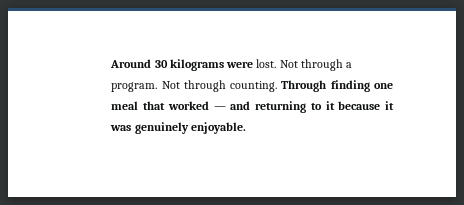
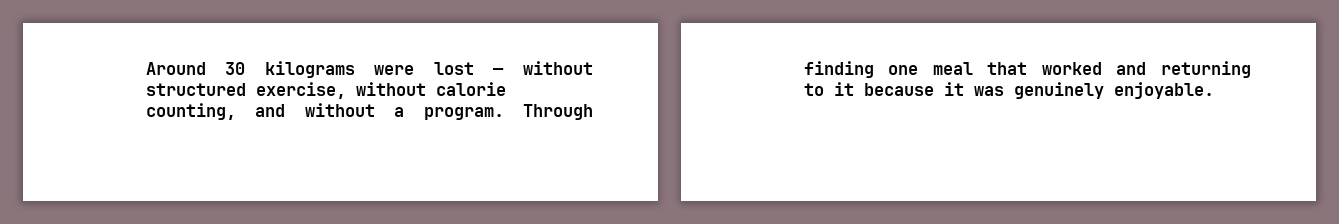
- Around 30 kilograms were lost. Not through a program. Not through counting.
+ Around 30 kilograms were lost — without structured exercise, without calorie counting, and without a program.
- Through finding one meal that worked — and returning to it because it was genuinely enjoyable.
+ Through finding one meal that worked and returning to it because it was genuinely enjoyable.

